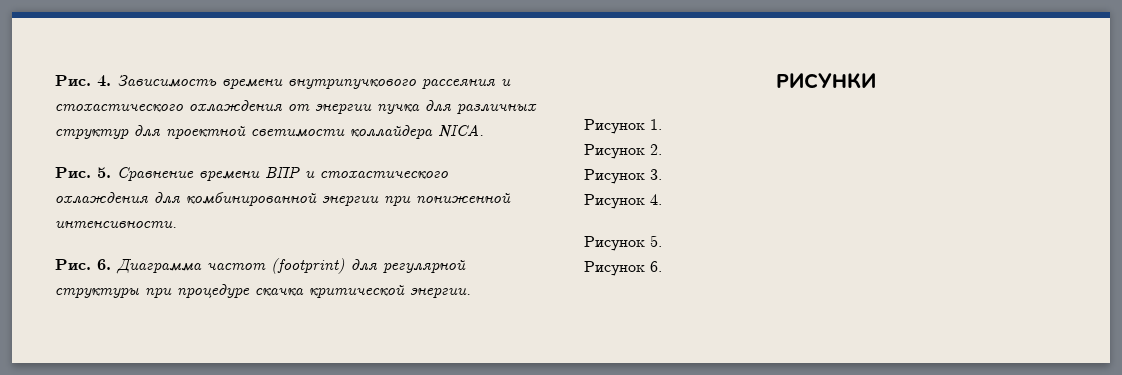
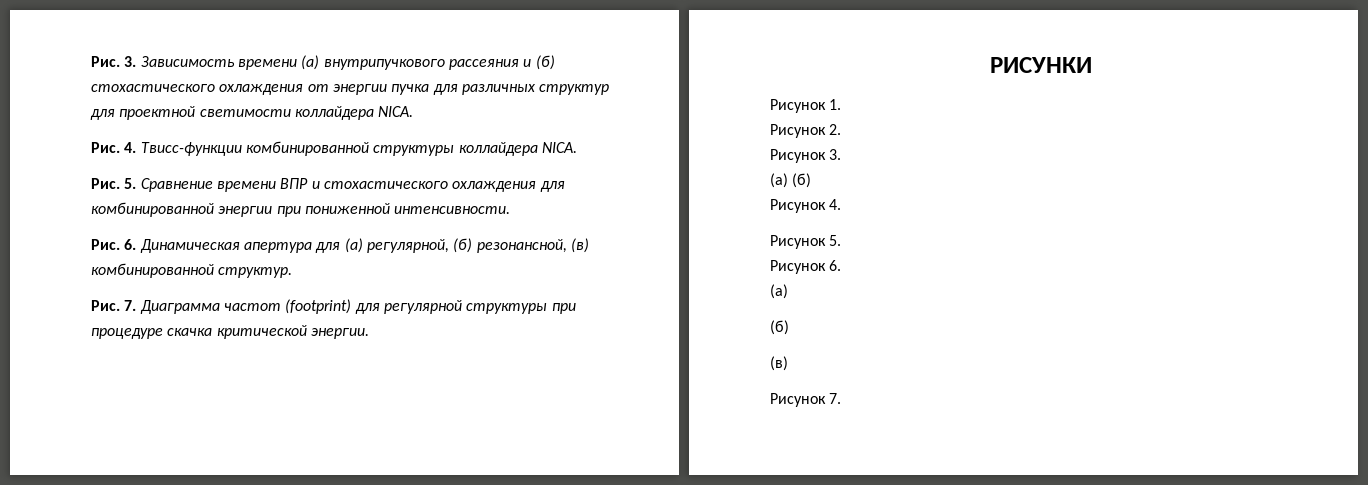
- Рис. 4. Зависимость времени внутрипучкового рассеяния и стохастического охлаждения от энергии пучка для различных структур для проектной светимости коллайдера NICA.
+ Рис. 3. Зависимость времени (а) внутрипучкового рассеяния и (б) стохастического охлаждения от энергии пучка для различных структур для проектной светимости коллайдера NICA.
+ Рис. 4. Твисс-функции комбинированной структуры коллайдера NICA.
- Рис. 6. Диаграмма частот (footprint) для регулярной структуры при процедуре скачка критической энергии.
+ Рис. 6. Динамическая апертура для (a) регулярной, (б) резонансной, (в) комбинированной структур.
+ Рис. 7. Диаграмма частот (footprint) для регулярной структуры при процедуре скачка критической энергии.
+ (а) (б)
  Рисунок 6.
+ (а)
+ (б)
+ (в)
+ Рисунок 7.

